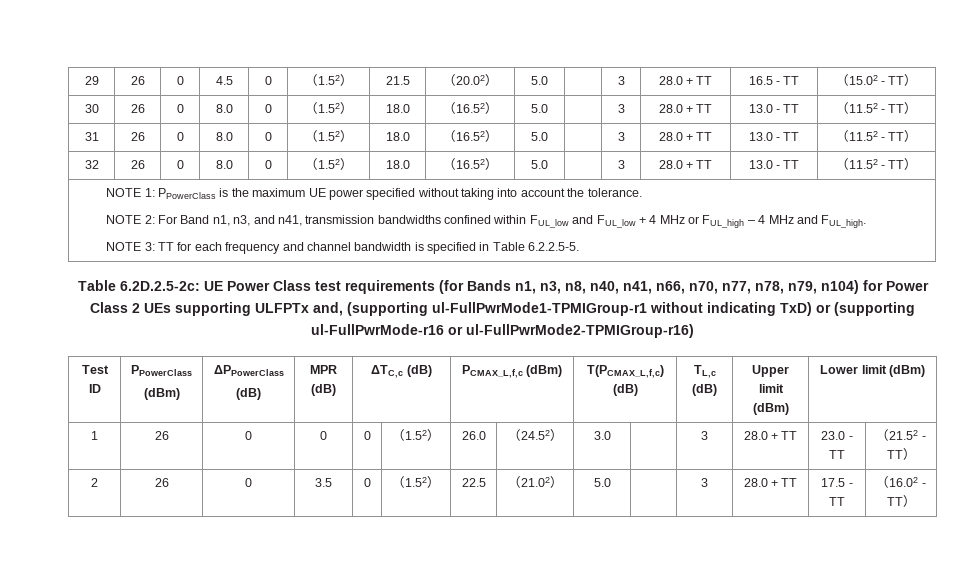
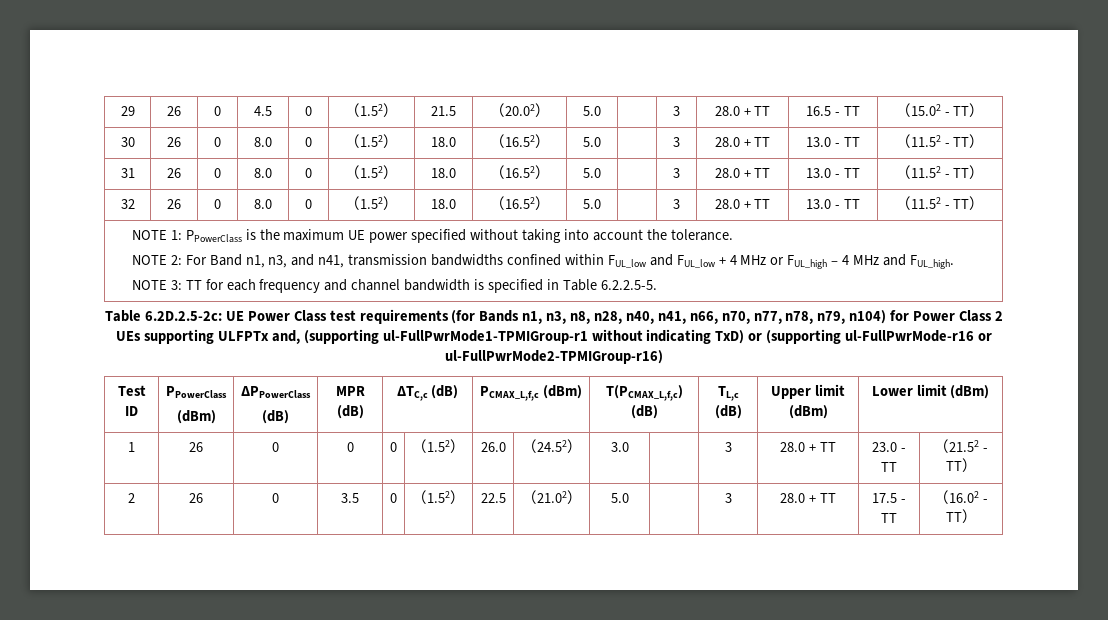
- Table 6.2D.2.5-2c: UE Power Class test requirements (for Bands n1, n3, n8, n40, n41, n66, n70, n77, n78, n79, n104) for Power Class 2 UEs supporting ULFPTx and, (supporting ul-FullPwrMode1-TPMIGroup-r1 without indicating TxD) or (supporting ul-FullPwrMode-r16 or ul-FullPwrMode2-TPMIGroup-r16)
+ Table 6.2D.2.5-2c: UE Power Class test requirements (for Bands n1, n3, n8, n28, n40, n41, n66, n70, n77, n78, n79, n104) for Power Class 2 UEs supporting ULFPTx and, (supporting ul-FullPwrMode1-TPMIGroup-r1 without indicating TxD) or (supporting ul-FullPwrMode-r16 or ul-FullPwrMode2-TPMIGroup-r16)

